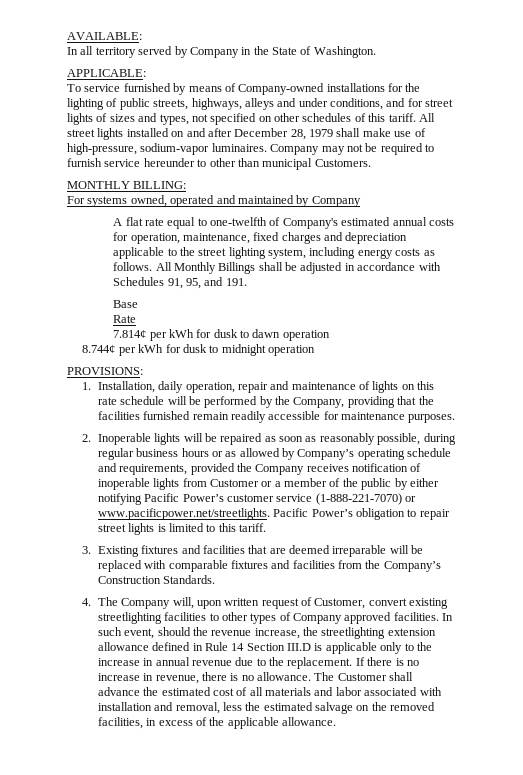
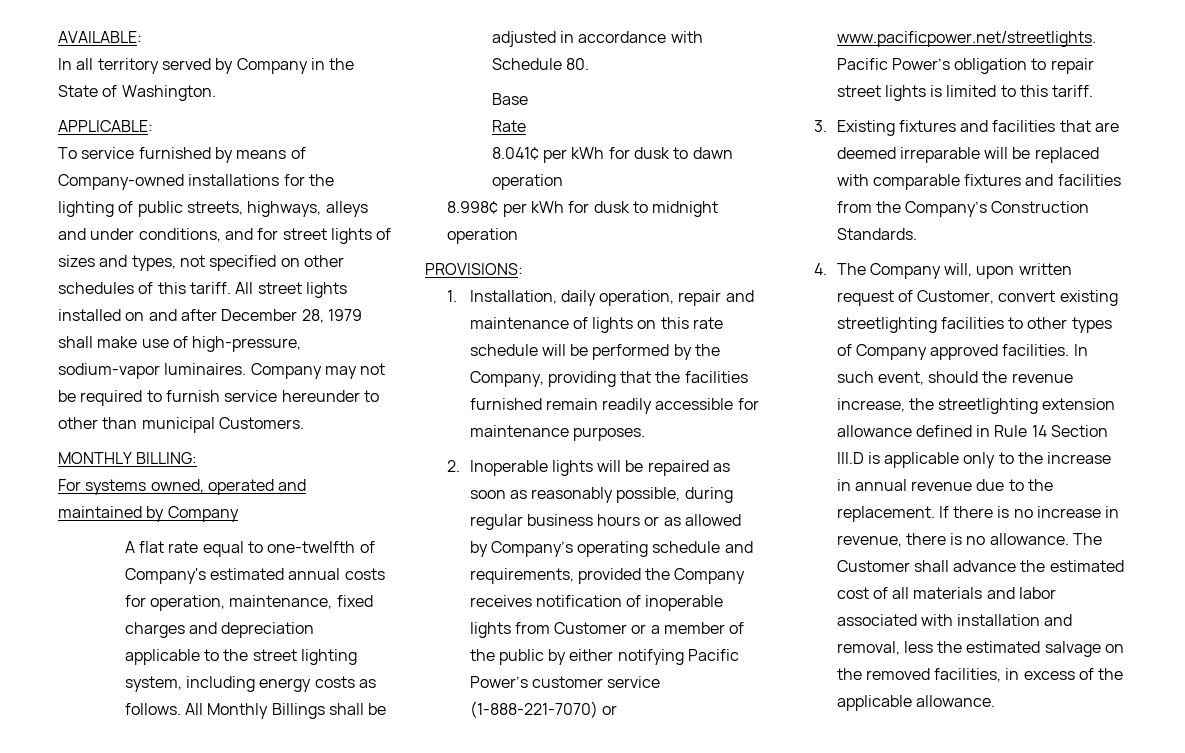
- All Monthly Billings shall be adjusted in accordance with Schedules 91, 95, and 191.
+ All Monthly Billings shall be adjusted in accordance with Schedule 80.
- 7.814¢ per kWh for dusk to dawn operation
+ 8.041¢ per kWh for dusk to dawn operation
- 8.744¢ per kWh for dusk to midnight operation
+ 8.998¢ per kWh for dusk to midnight operation

